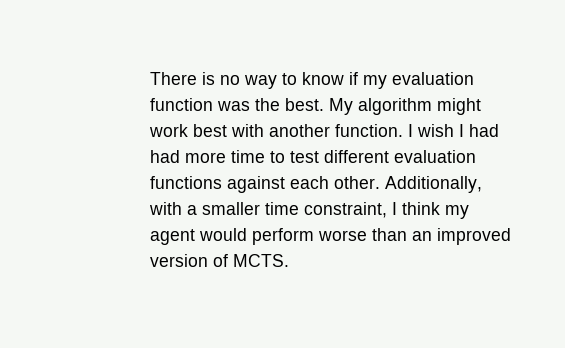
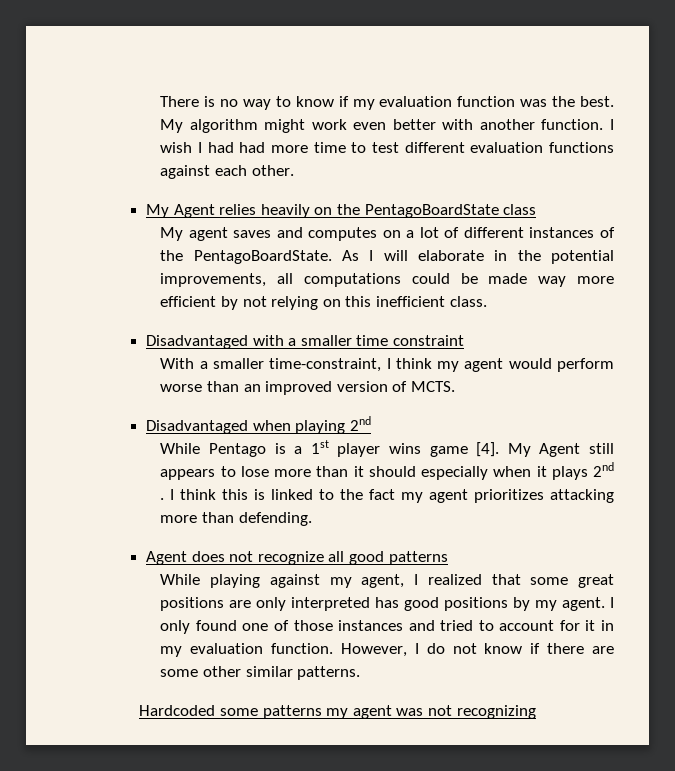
- My algorithm might work best with another function.
+ My algorithm might work even better with another function.
- I wish I had had more time to test different evaluation functions against each other. Additionally, with a smaller time constraint, I think my agent would perform worse than an improved version of MCTS.
+ I wish I had had more time to test different evaluation functions against each other.
+ My Agent relies heavily on the PentagoBoardState class
+ My agent saves and computes on a lot of different instances of the PentagoBoardState. As I will elaborate in the potential improvements, all computations could be made way more efficient by not relying on this inefficient class.
+ Disadvantaged with a smaller time constraint
+ With a smaller time-constraint, I think my agent would perform worse than an improved version of MCTS.
+ Disadvantaged when playing 2nd
+ While Pentago is a 1st player wins game [4]. My Agent still appears to lose more than it should especially when it plays 2nd . I think this is linked to the fact my agent prioritizes attacking more than defending.
+ Agent does not recognize all good patterns
+ While playing against my agent, I realized that some great positions are only interpreted has good positions by my agent. I only found one of those instances and tried to account for it in my evaluation function. However, I do not know if there are some other similar patterns.
+ Hardcoded some patterns my agent was not recognizing

